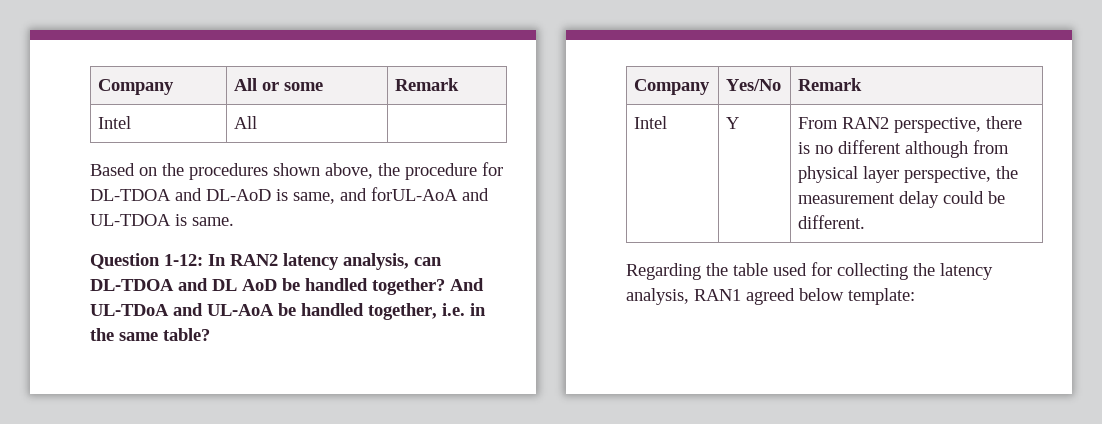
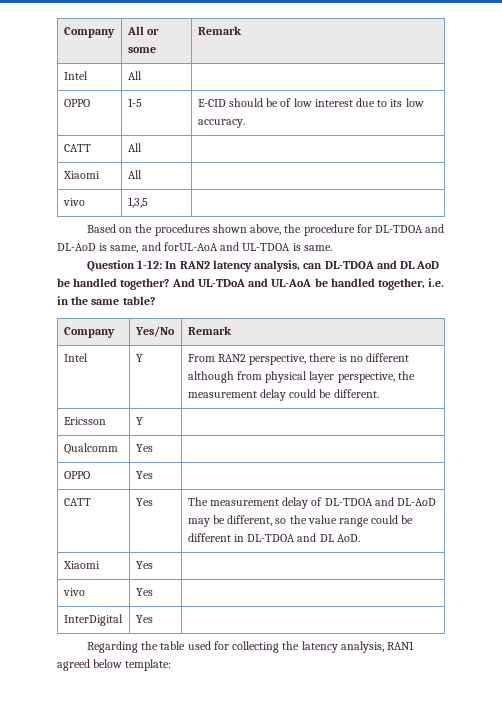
+ OPPO | 1-5 | E-CID should be of low interest due to its low accuracy.
+ CATT | All |
+ Xiaomi | All |
+ vivo | 1,3,5 |
+ Ericsson | Y |
+ Qualcomm | Yes |
+ OPPO | Yes |
+ CATT | Yes | The measurement delay of DL-TDOA and DL-AoD may be different, so the value range could be different in DL-TDOA and DL AoD.
+ Xiaomi | Yes |
+ vivo | Yes |
+ InterDigital | Yes |

